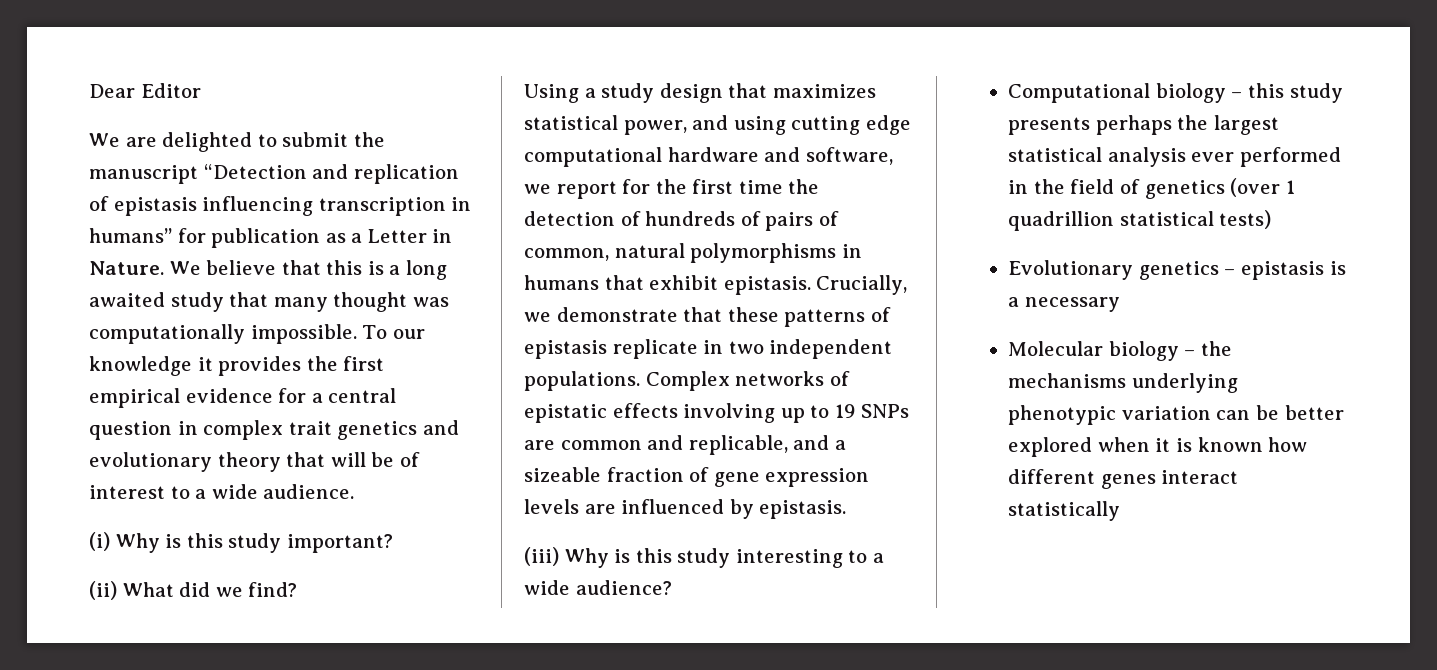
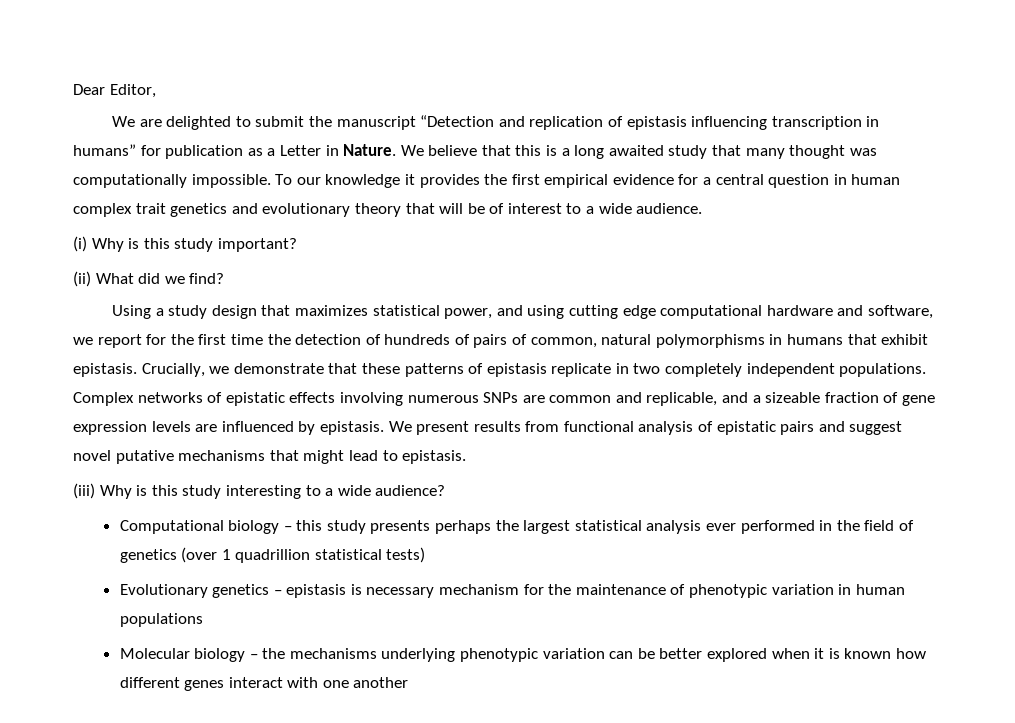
- Dear Editor
+ Dear Editor,
- To our knowledge it provides the first empirical evidence for a central question in complex trait genetics and evolutionary theory that will be of interest to a wide audience.
+ To our knowledge it provides the first empirical evidence for a central question in human complex trait genetics and evolutionary theory that will be of interest to a wide audience.
- Crucially, we demonstrate that these patterns of epistasis replicate in two independent populations.
+ Crucially, we demonstrate that these patterns of epistasis replicate in two completely independent populations.
- Complex networks of epistatic effects involving up to 19 SNPs are common and replicable, and a sizeable fraction of gene expression levels are influenced by epistasis.
+ Complex networks of epistatic effects involving numerous SNPs are common and replicable, and a sizeable fraction of gene expression levels are influenced by epistasis. We present results from functional analysis of epistatic pairs and suggest novel putative mechanisms that might lead to epistasis.
- Evolutionary genetics – epistasis is a necessary
+ Evolutionary genetics – epistasis is necessary mechanism for the maintenance of phenotypic variation in human populations
- Molecular biology – the mechanisms underlying phenotypic variation can be better explored when it is known how different genes interact statistically
+ Molecular biology – the mechanisms underlying phenotypic variation can be better explored when it is known how different genes interact with one another

